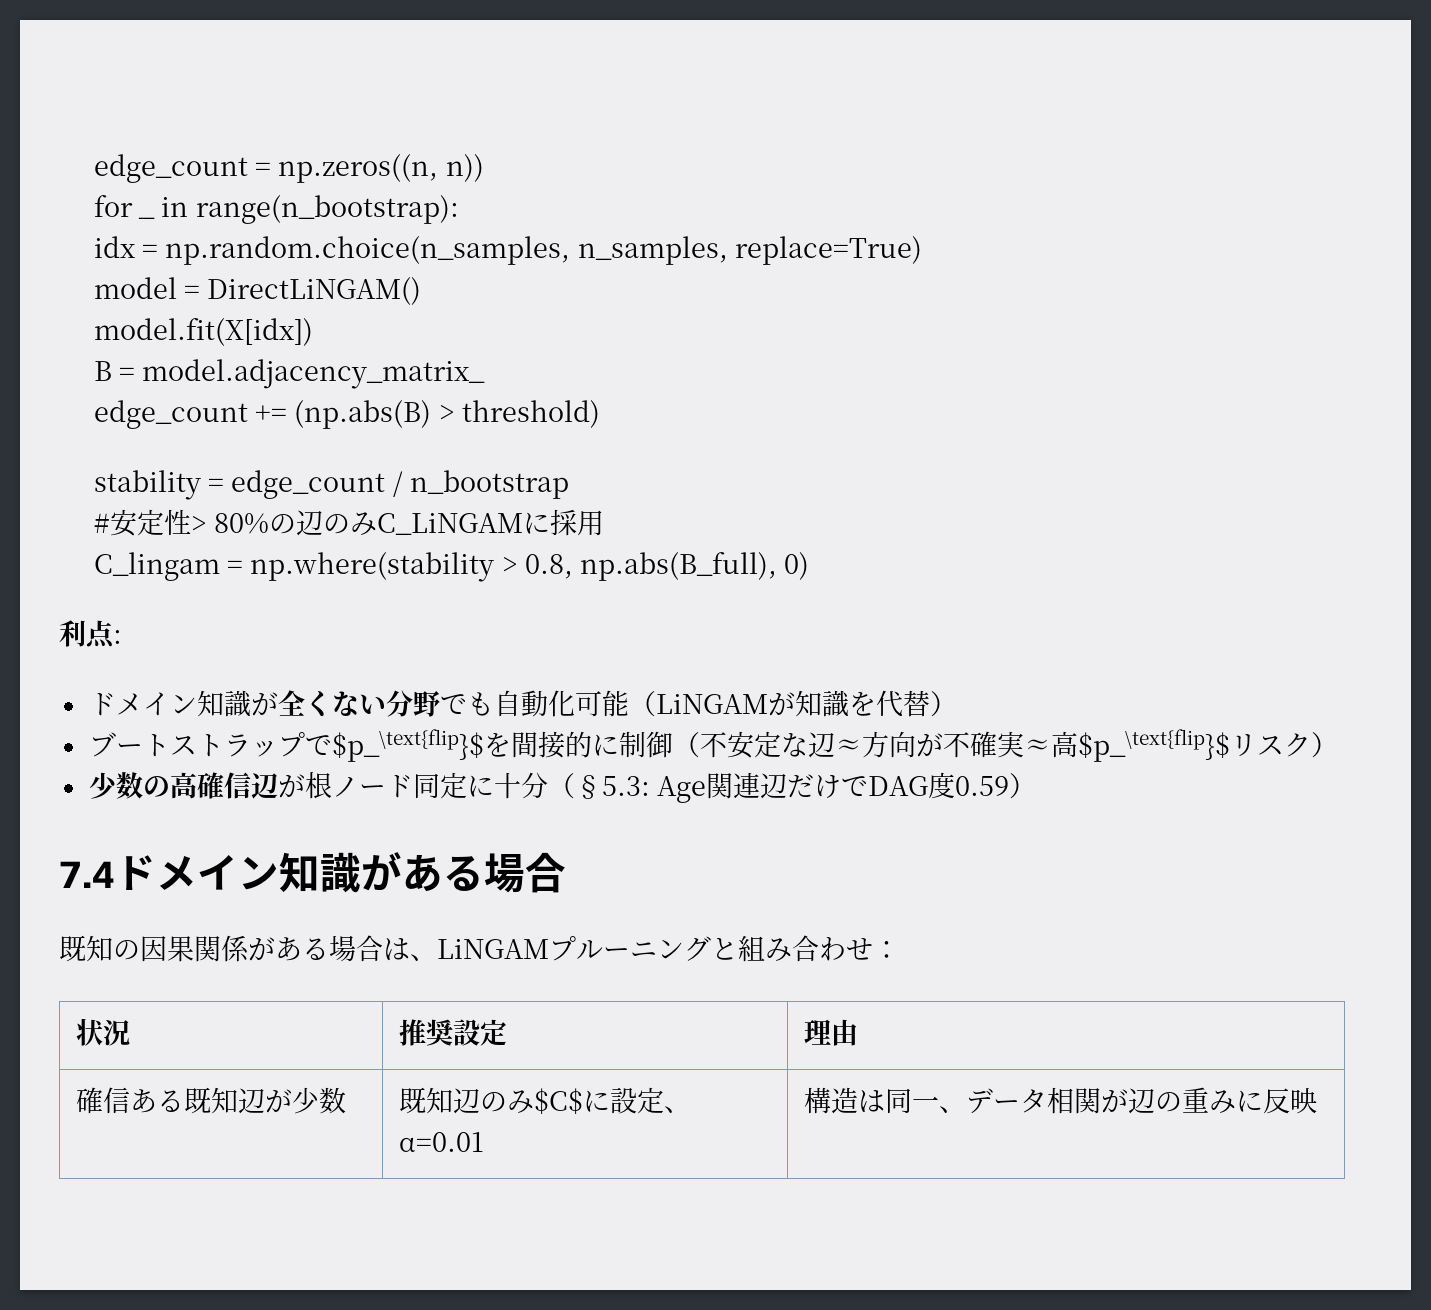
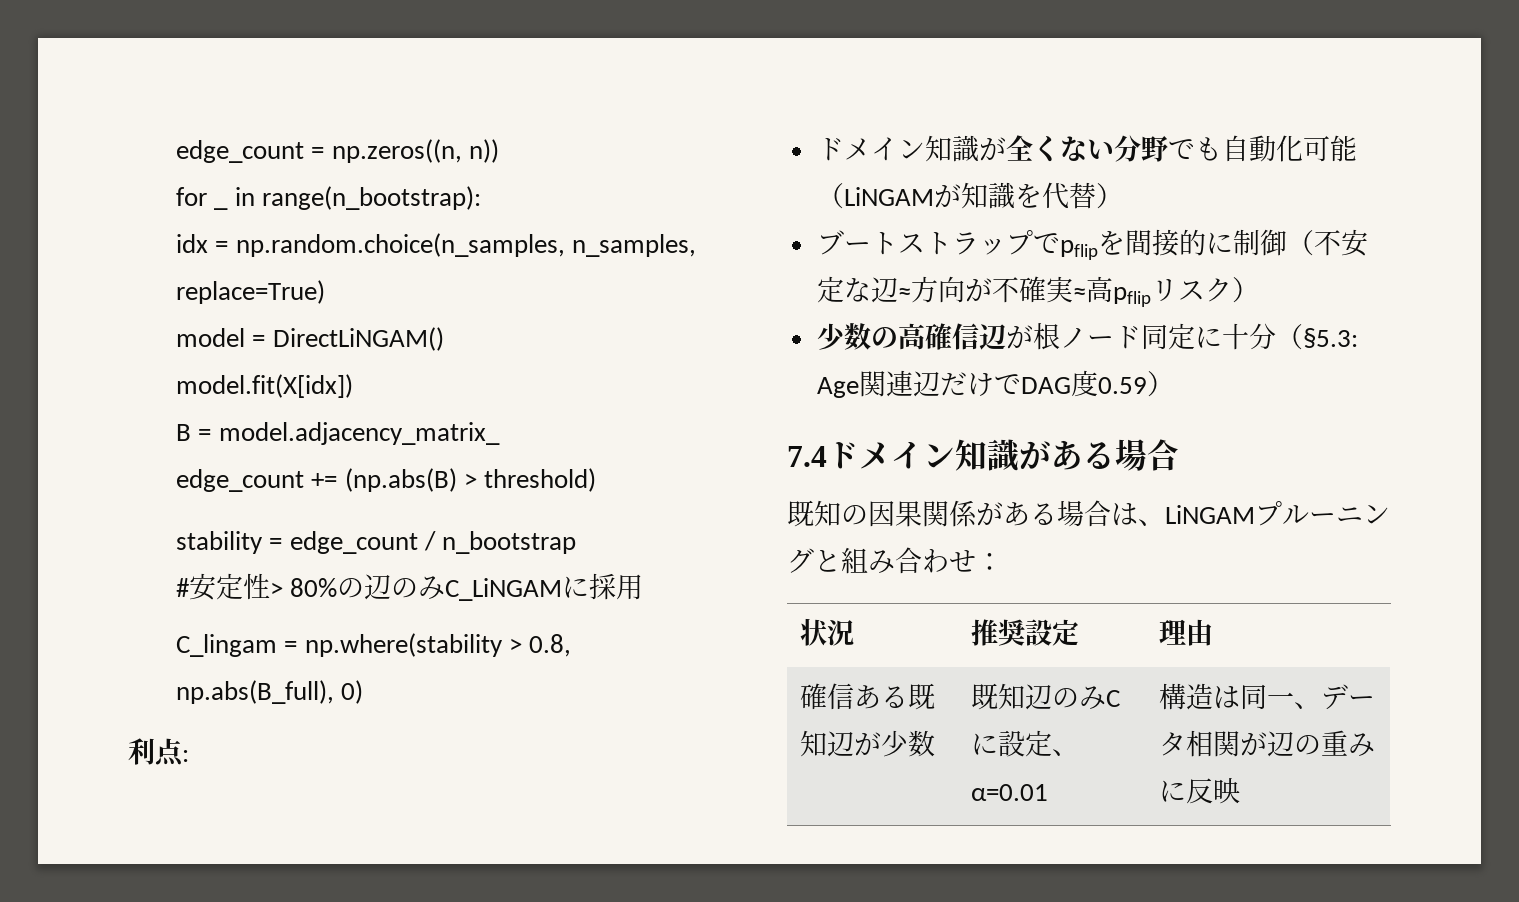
- ブートストラップで$p_\text{flip}$を間接的に制御（不安定な辺≈方向が不確実≈高$p_\text{flip}$リスク）
+ ブートストラップでpflipを間接的に制御（不安定な辺≈方向が不確実≈高pflipリスク）
- 確信ある既知辺が少数 | 既知辺のみ$C$に設定、α=0.01 | 構造は同一、データ相関が辺の重みに反映
+ 確信ある既知辺が少数 | 既知辺のみCに設定、α=0.01 | 構造は同一、データ相関が辺の重みに反映

